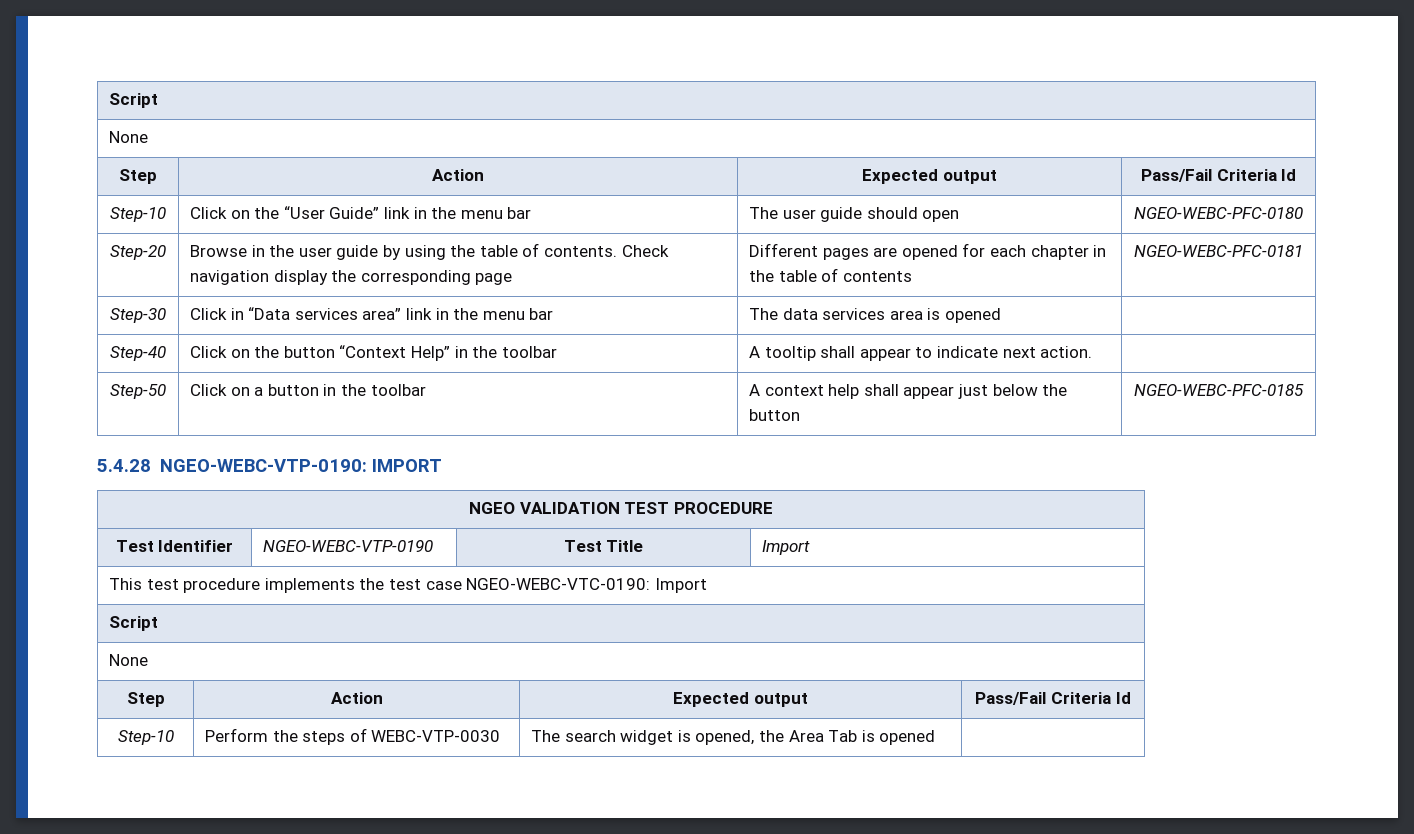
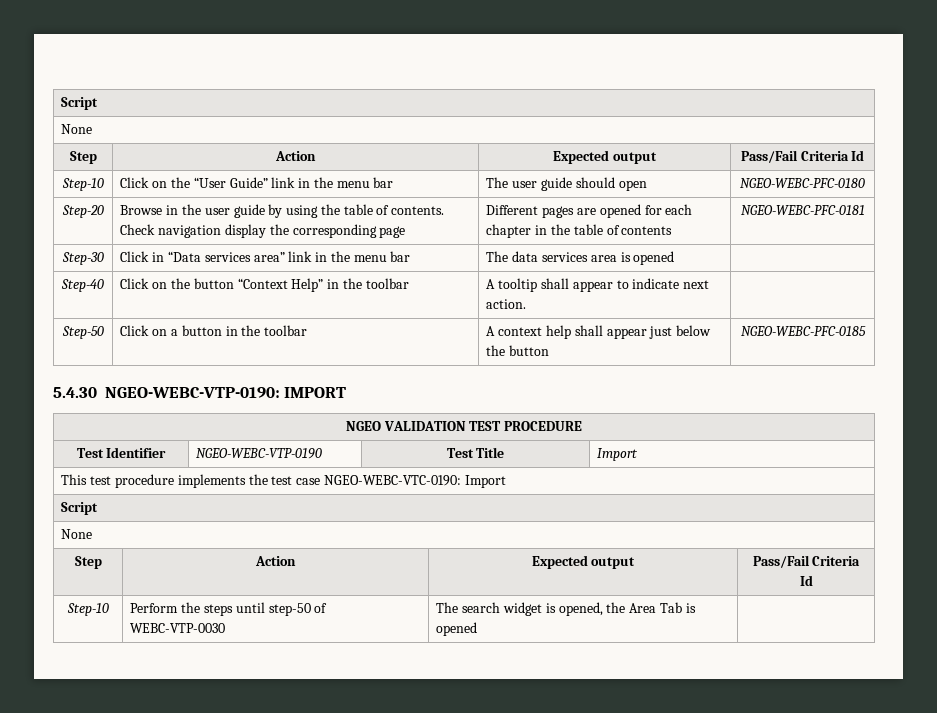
- 5.4.28 NGEO-WEBC-VTP-0190: IMPORT
+ 5.4.30 NGEO-WEBC-VTP-0190: IMPORT
- Step-10 | Perform the steps of WEBC-VTP-0030 | The search widget is opened, the Area Tab is opened |
+ Step-10 | Perform the steps until step-50 of WEBC-VTP-0030 | The search widget is opened, the Area Tab is opened |

